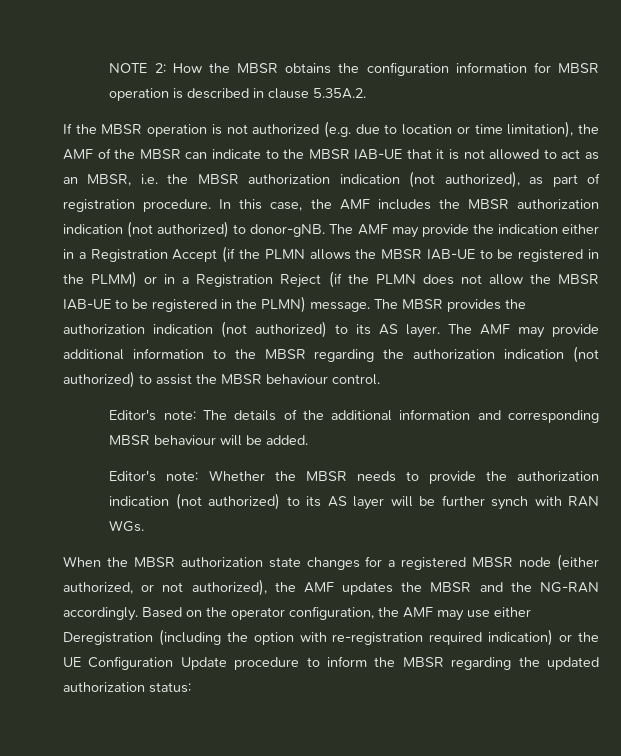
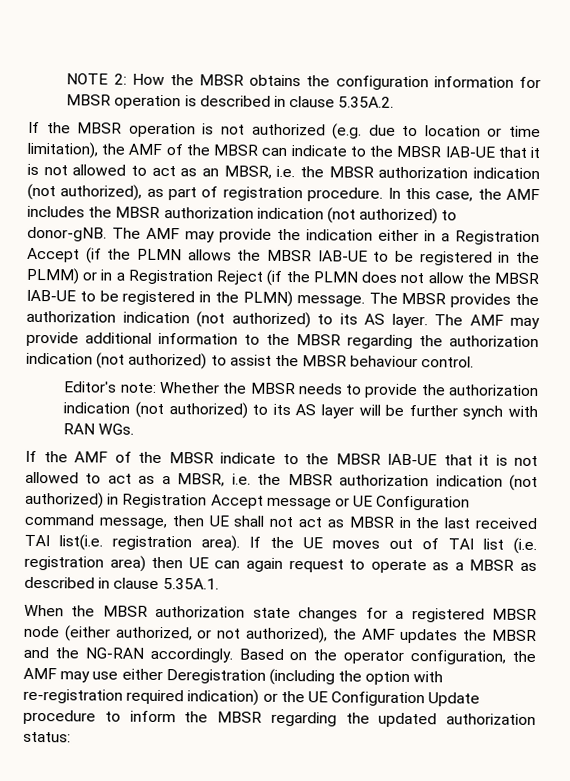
- Editor's note: The details of the additional information and corresponding MBSR behaviour will be added.
+ If the AMF of the MBSR indicate to the MBSR IAB-UE that it is not allowed to act as a MBSR, i.e. the MBSR authorization indication (not authorized) in Registration Accept message or UE Configuration command message, then UE shall not act as MBSR in the last received TAI list(i.e. registration area). If the UE moves out of TAI list (i.e. registration area) then UE can again request to operate as a MBSR as described in clause 5.35A.1.

